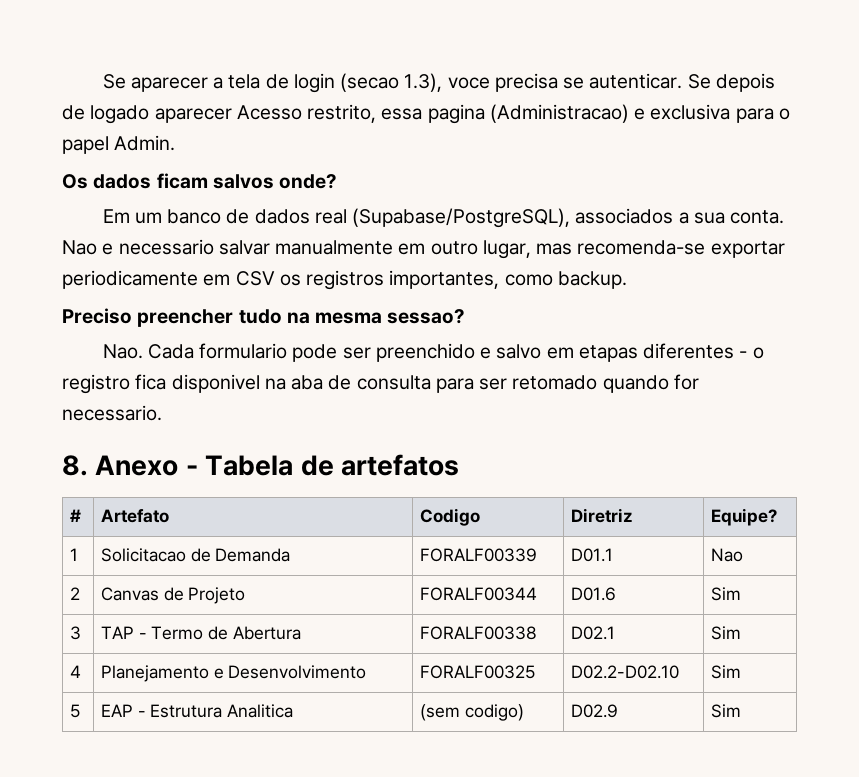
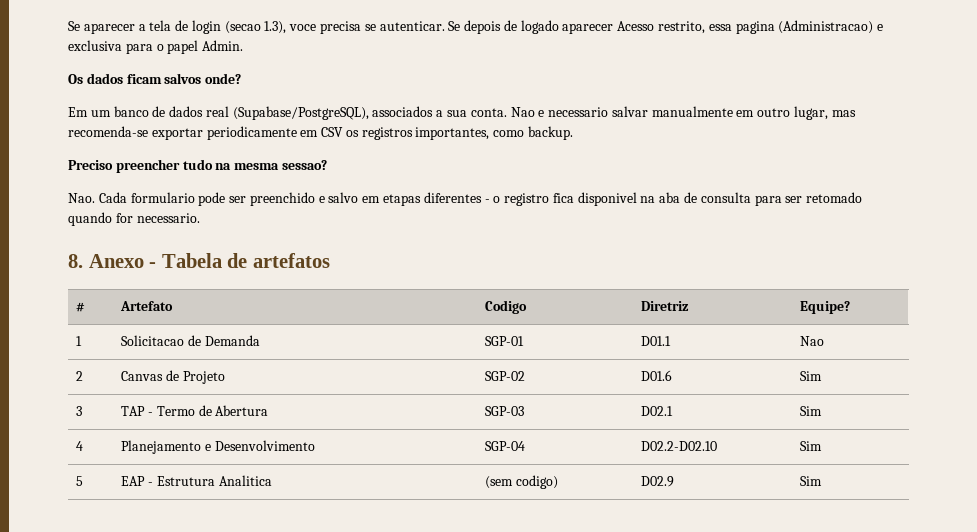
- 1 | Solicitacao de Demanda | FORALF00339 | D01.1 | Nao
+ 1 | Solicitacao de Demanda | SGP-01 | D01.1 | Nao
- 2 | Canvas de Projeto | FORALF00344 | D01.6 | Sim
+ 2 | Canvas de Projeto | SGP-02 | D01.6 | Sim
- 3 | TAP - Termo de Abertura | FORALF00338 | D02.1 | Sim
+ 3 | TAP - Termo de Abertura | SGP-03 | D02.1 | Sim
- 4 | Planejamento e Desenvolvimento | FORALF00325 | D02.2-D02.10 | Sim
+ 4 | Planejamento e Desenvolvimento | SGP-04 | D02.2-D02.10 | Sim

